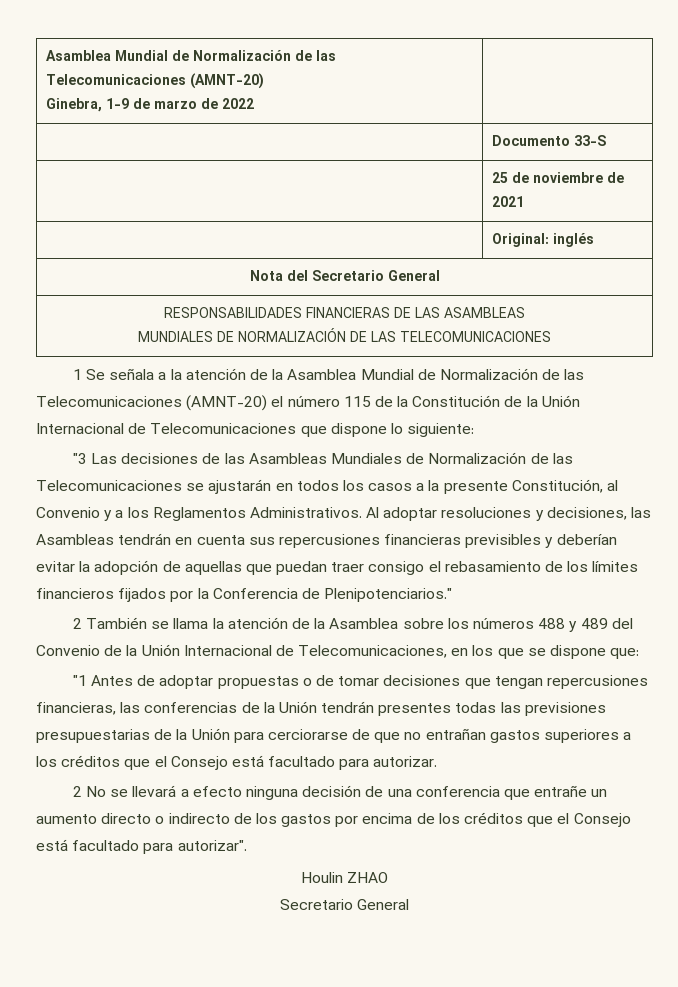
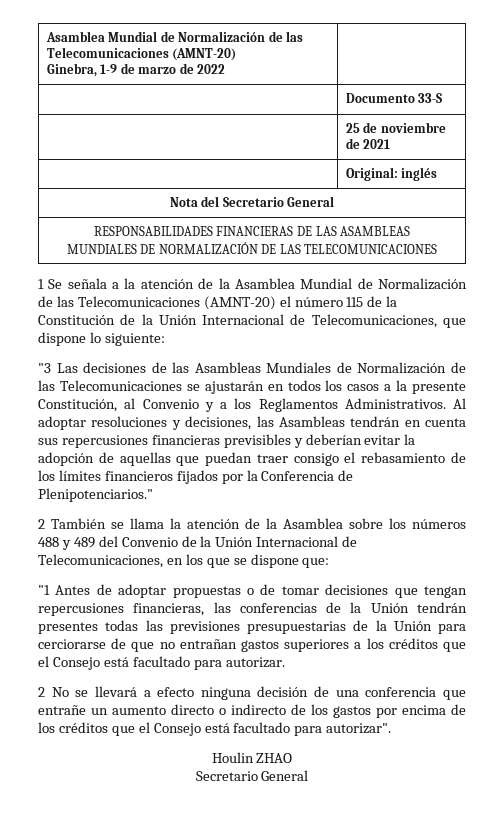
- 1 Se señala a la atención de la Asamblea Mundial de Normalización de las Telecomunicaciones (AMNT-20) el número 115 de la Constitución de la Unión Internacional de Telecomunicaciones que dispone lo siguiente:
+ 1 Se señala a la atención de la Asamblea Mundial de Normalización de las Telecomunicaciones (AMNT-20) el número 115 de la Constitución de la Unión Internacional de Telecomunicaciones, que dispone lo siguiente:

